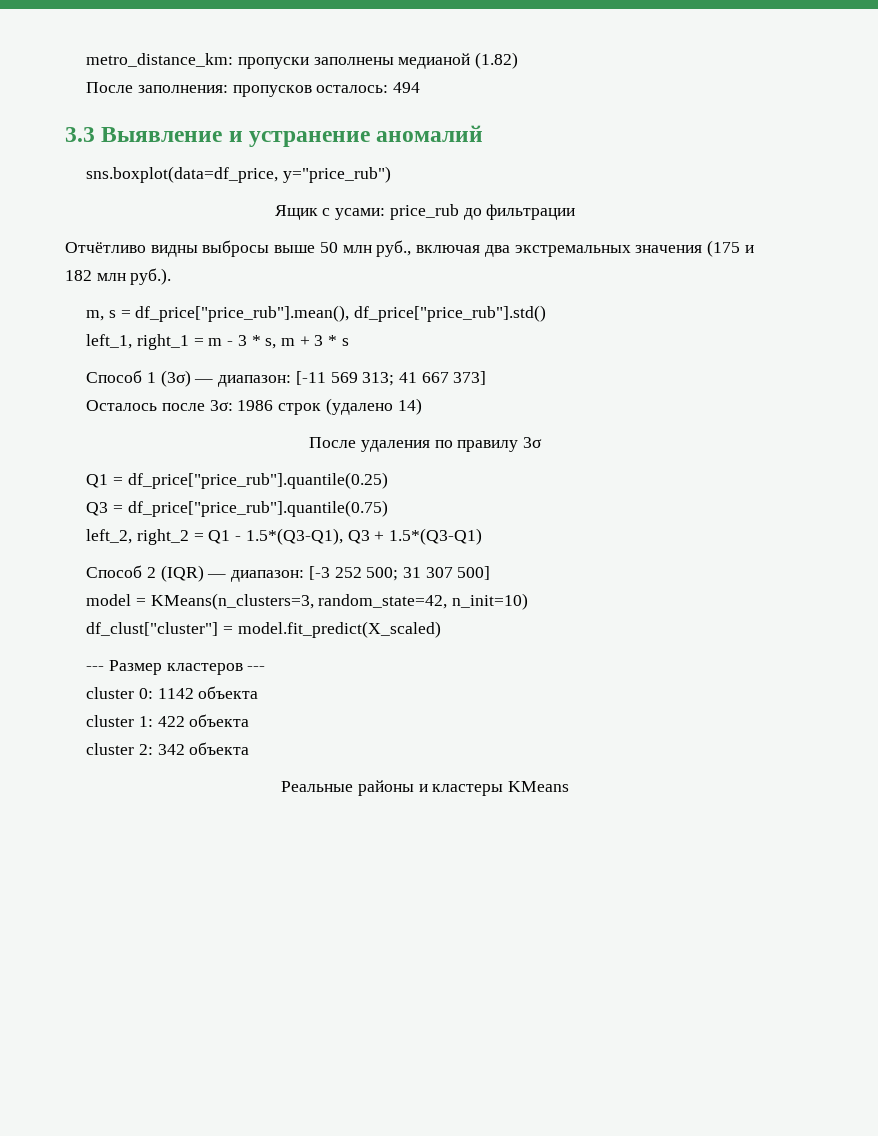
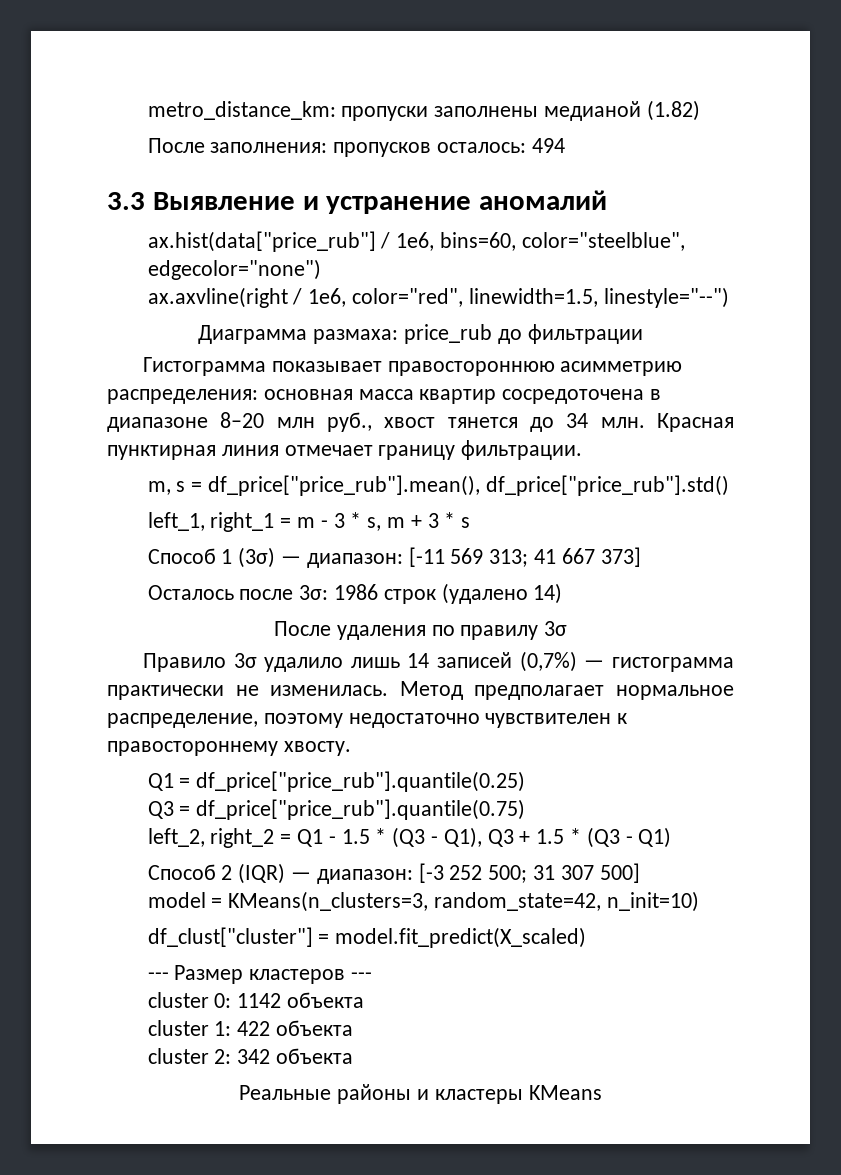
- sns.boxplot(data=df_price, y="price_rub")
- Ящик с усами: price_rub до фильтрации
- Отчётливо видны выбросы выше 50 млн руб., включая два экстремальных значения (175 и 182 млн руб.).
+ ax.hist(data["price_rub"] / 1e6, bins=60, color="steelblue", edgecolor="none")
+ ax.axvline(right / 1e6, color="red", linewidth=1.5, linestyle="--")
+ Диаграмма размаха: price_rub до фильтрации
+ Гистограмма показывает правостороннюю асимметрию распределения: основная масса квартир сосредоточена в диапазоне 8–20 млн руб., хвост тянется до 34 млн. Красная пунктирная линия отмечает границу фильтрации.
+ Правило 3σ удалило лишь 14 записей (0,7%) — гистограмма практически не изменилась. Метод предполагает нормальное распределение, поэтому недостаточно чувствителен к правостороннему хвосту.
- left_2, right_2 = Q1 - 1.5*(Q3-Q1), Q3 + 1.5*(Q3-Q1)
+ left_2, right_2 = Q1 - 1.5 * (Q3 - Q1), Q3 + 1.5 * (Q3 - Q1)

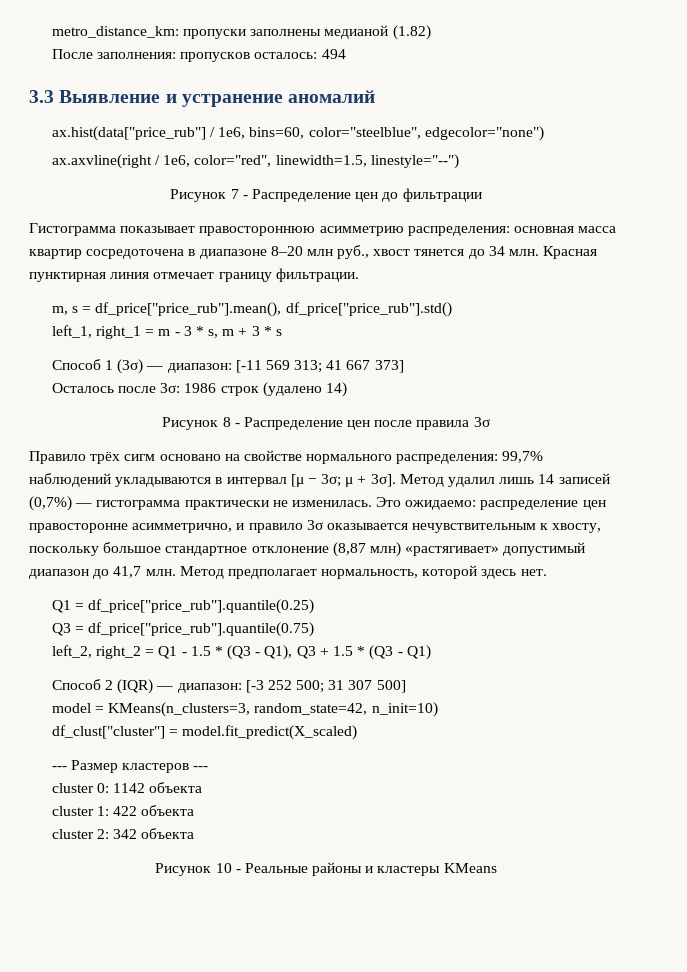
- Диаграмма размаха: price_rub до фильтрации
+ Рисунок 7 - Распределение цен до фильтрации
- После удаления по правилу 3σ
- Правило 3σ удалило лишь 14 записей (0,7%) — гистограмма практически не изменилась.
+ Рисунок 8 - Распределение цен после правила 3σ
+ Правило трёх сигм основано на свойстве нормального распределения: 99,7% наблюдений укладываются в интервал [μ − 3σ; μ + 3σ]. Метод удалил лишь 14 записей (0,7%) — гистограмма практически не изменилась.
- Метод предполагает нормальное распределение, поэтому недостаточно чувствителен к правостороннему хвосту.
+ Это ожидаемо: распределение цен правосторонне асимметрично, и правило 3σ оказывается нечувствительным к хвосту, поскольку большое стандартное отклонение (8,87 млн) «растягивает» допустимый диапазон до 41,7 млн. Метод предполагает нормальность, которой здесь нет.
- Реальные районы и кластеры KMeans
+ Рисунок 10 - Реальные районы и кластеры KMeans

